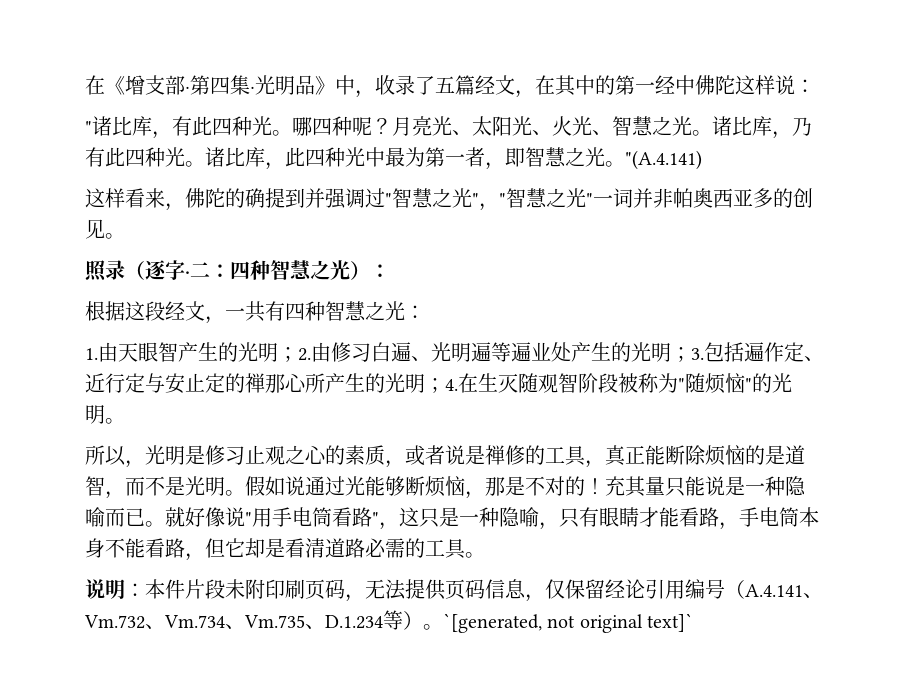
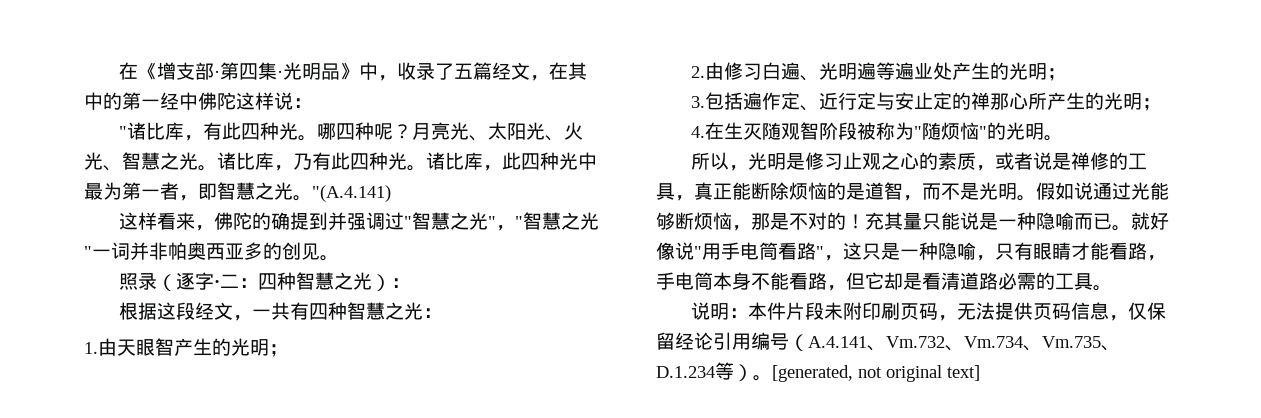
- 1.由天眼智产生的光明；2.由修习白遍、光明遍等遍业处产生的光明；3.包括遍作定、近行定与安止定的禅那心所产生的光明；4.在生灭随观智阶段被称为"随烦恼"的光明。
+ 1.由天眼智产生的光明；
+ 2.由修习白遍、光明遍等遍业处产生的光明；
+ 3.包括遍作定、近行定与安止定的禅那心所产生的光明；
+ 4.在生灭随观智阶段被称为"随烦恼"的光明。
- `[generated, not original text]`
+ [generated, not original text]

